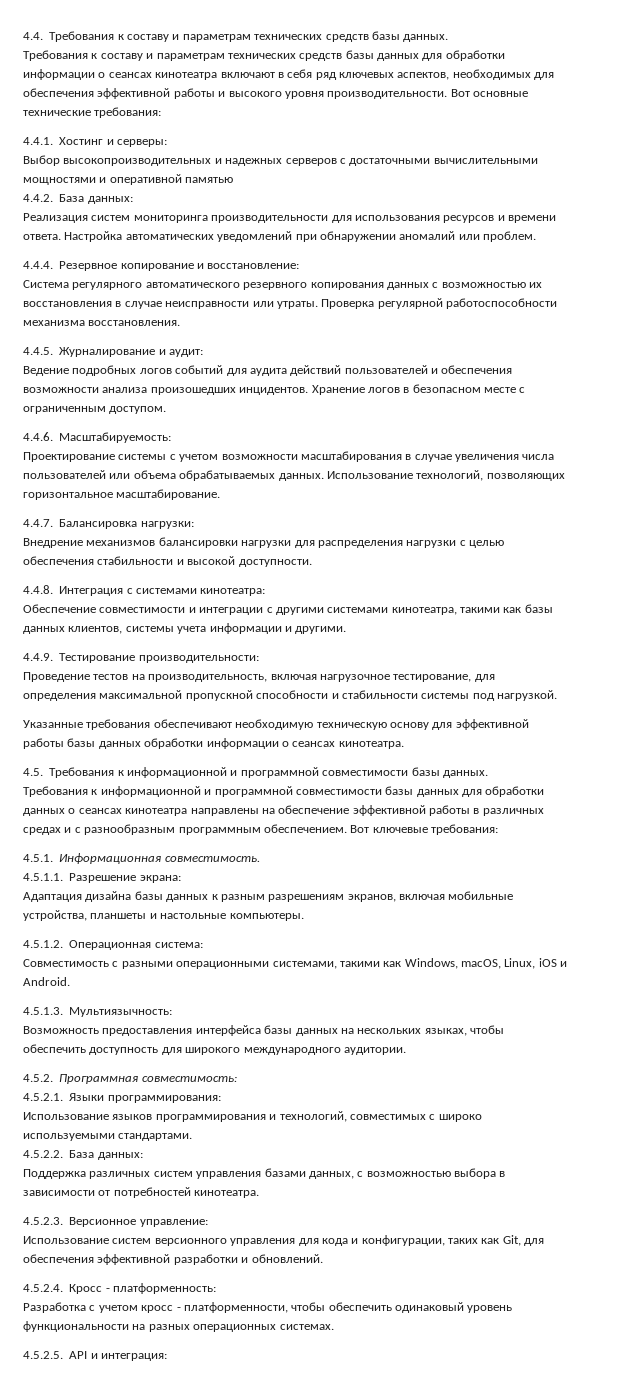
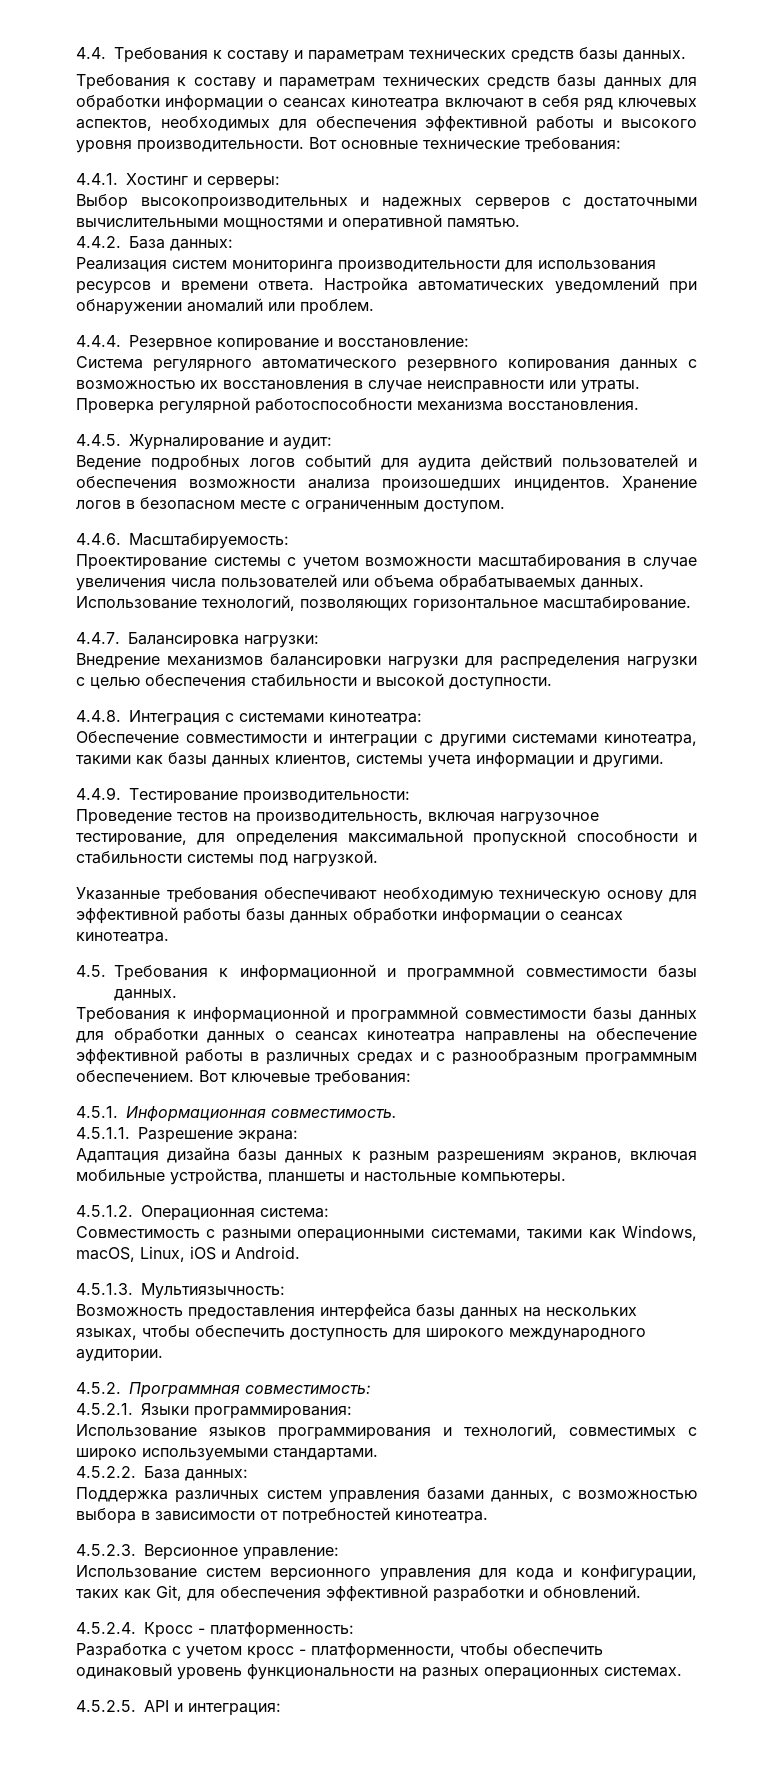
- Выбор высокопроизводительных и надежных серверов с достаточными вычислительными мощностями и оперативной памятью
+ Выбор высокопроизводительных и надежных серверов с достаточными вычислительными мощностями и оперативной памятью.

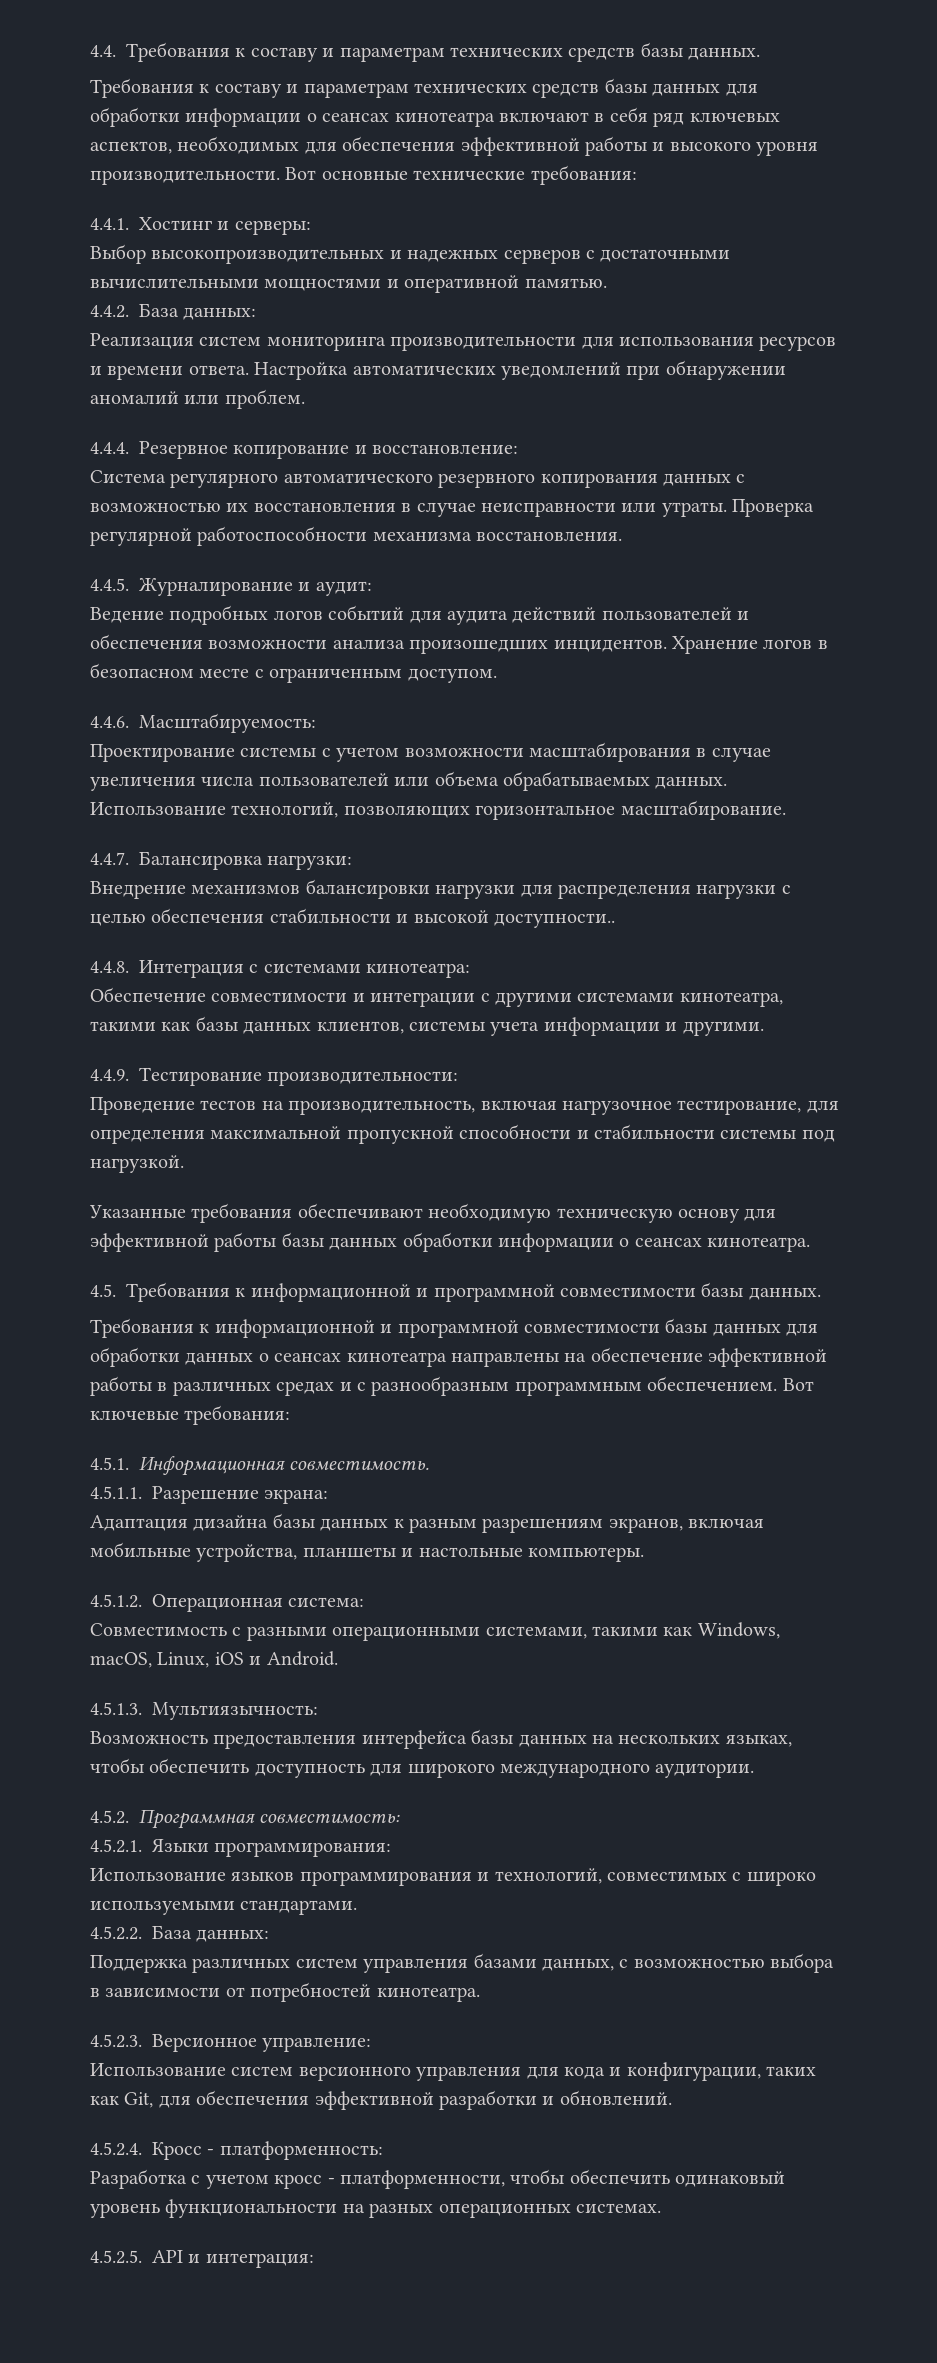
- Внедрение механизмов балансировки нагрузки для распределения нагрузки с целью обеспечения стабильности и высокой доступности.
+ Внедрение механизмов балансировки нагрузки для распределения нагрузки с целью обеспечения стабильности и высокой доступности..

